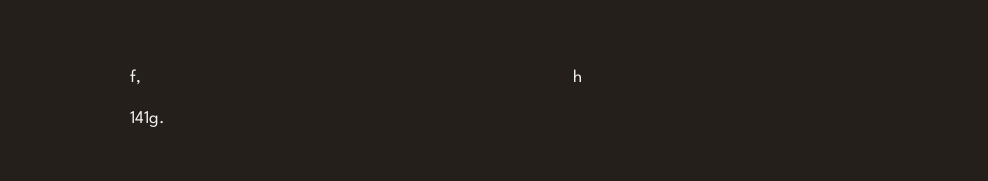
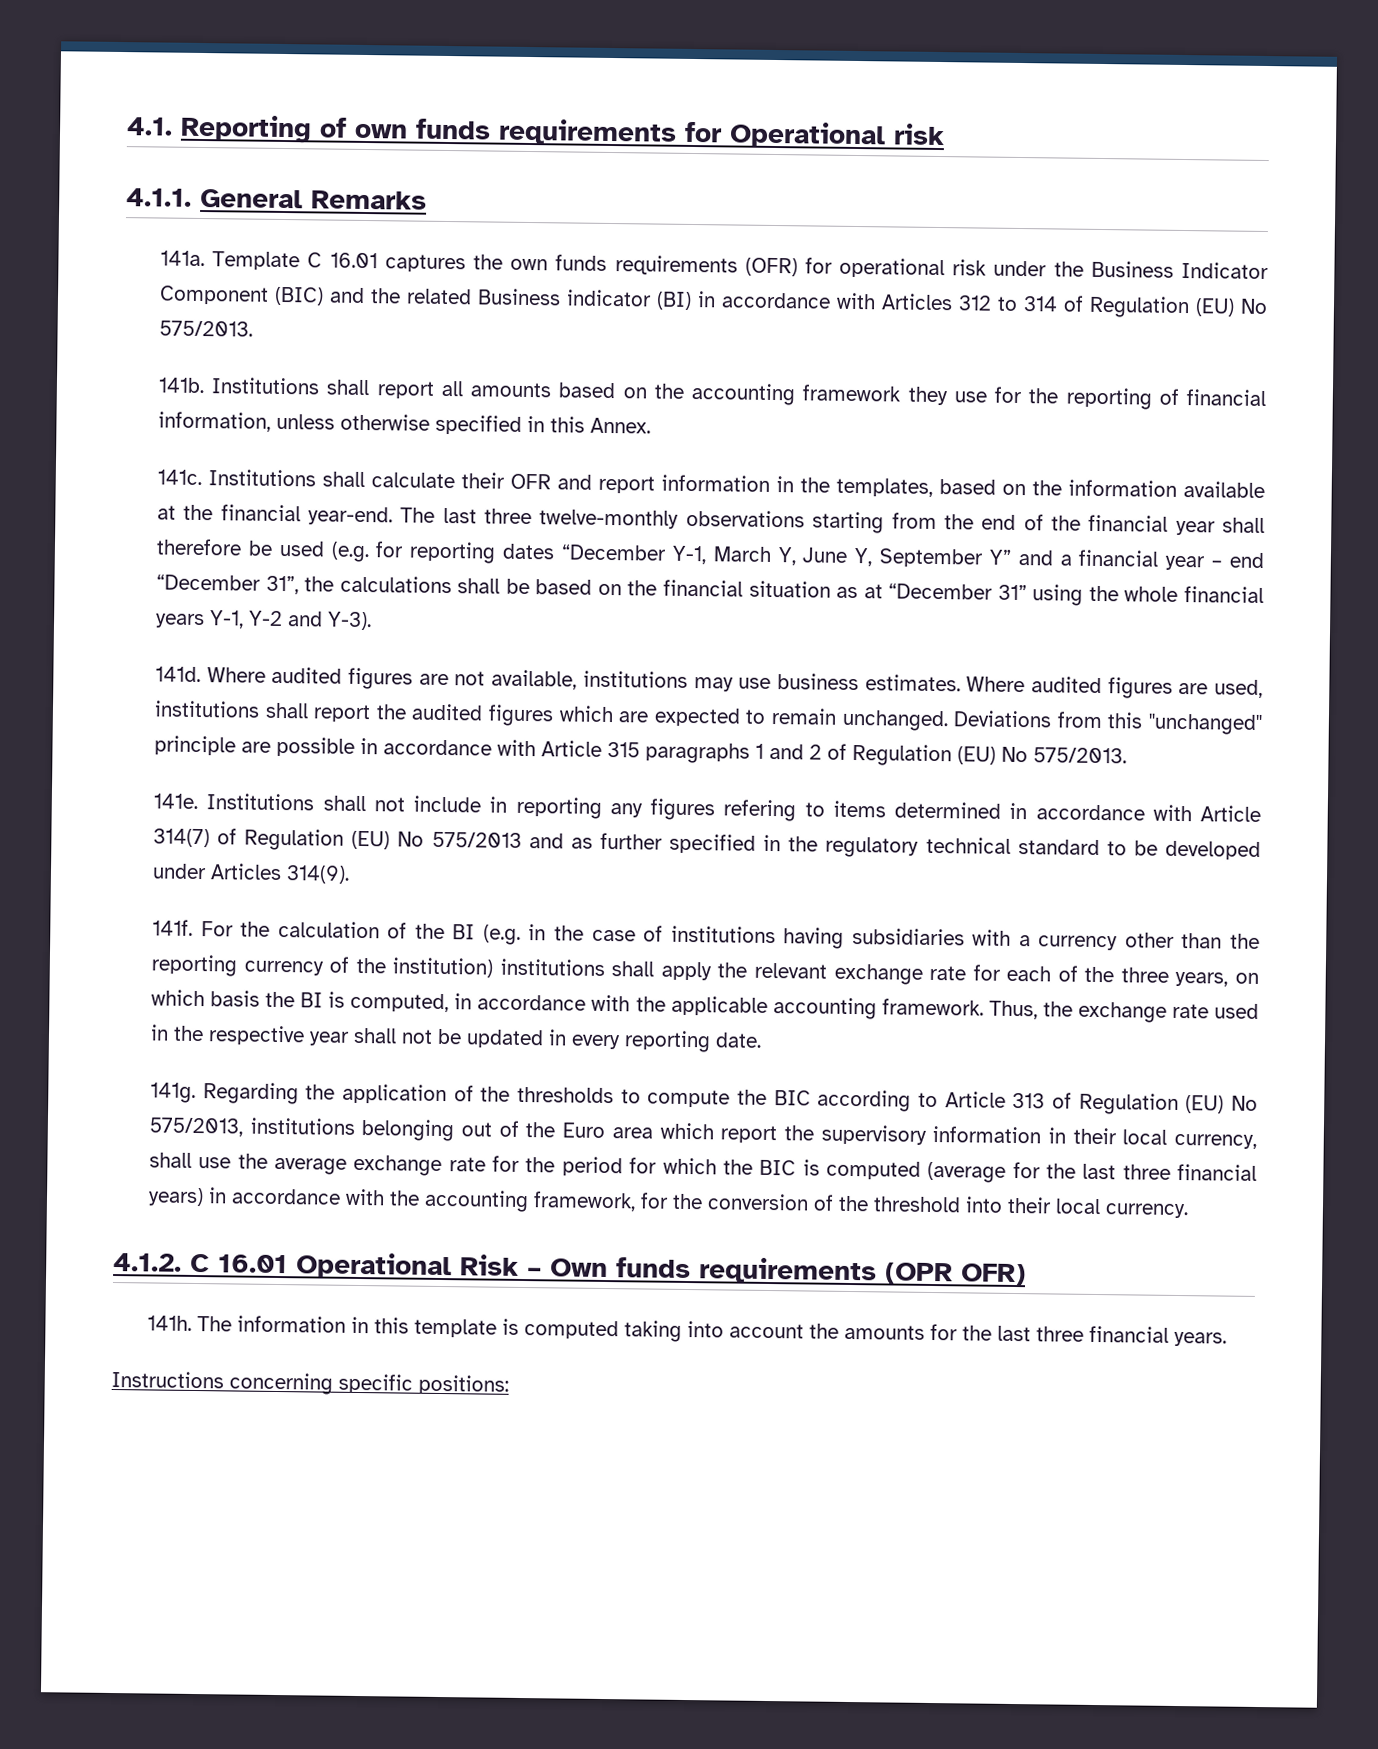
- f,
- 141g.
- h
+ 4.1. Reporting of own funds requirements for Operational risk
+ 4.1.1. General Remarks
+ 141a. Template C 16.01 captures the own funds requirements (OFR) for operational risk under the Business Indicator Component (BIC) and the related Business indicator (BI) in accordance with Articles 312 to 314 of Regulation (EU) No 575/2013.
+ 141b. Institutions shall report all amounts based on the accounting framework they use for the reporting of financial information, unless otherwise specified in this Annex.
+ 141c. Institutions shall calculate their OFR and report information in the templates, based on the information available at the financial year-end. The last three twelve-monthly observations starting from the end of the financial year shall therefore be used (e.g. for reporting dates “December Y-1, March Y, June Y, September Y” and a financial year – end “December 31”, the calculations shall be based on the financial situation as at “December 31” using the whole financial years Y-1, Y-2 and Y-3).
+ 141d. Where audited figures are not available, institutions may use business estimates. Where audited figures are used, institutions shall report the audited figures which are expected to remain unchanged. Deviations from this "unchanged" principle are possible in accordance with Article 315 paragraphs 1 and 2 of Regulation (EU) No 575/2013.
+ 141e. Institutions shall not include in reporting any figures refering to items determined in accordance with Article 314(7) of Regulation (EU) No 575/2013 and as further specified in the regulatory technical standard to be developed under Articles 314(9).
+ 141f. For the calculation of the BI (e.g. in the case of institutions having subsidiaries with a currency other than the reporting currency of the institution) institutions shall apply the relevant exchange rate for each of the three years, on which basis the BI is computed, in accordance with the applicable accounting framework. Thus, the exchange rate used in the respective year shall not be updated in every reporting date.
+ 141g. Regarding the application of the thresholds to compute the BIC according to Article 313 of Regulation (EU) No 575/2013, institutions belonging out of the Euro area which report the supervisory information in their local currency, shall use the average exchange rate for the period for which the BIC is computed (average for the last three financial years) in accordance with the accounting framework, for the conversion of the threshold into their local currency.
+ 4.1.2. C 16.01 Operational Risk – Own funds requirements (OPR OFR)
+ 141h. The information in this template is computed taking into account the amounts for the last three financial years.
+ Instructions concerning specific positions:

